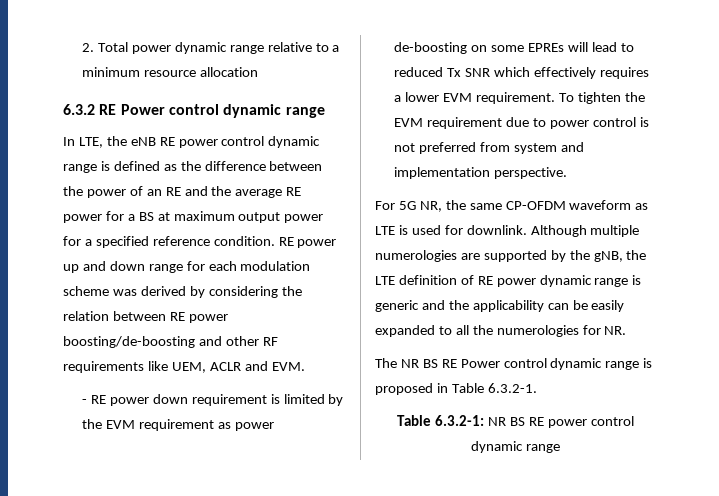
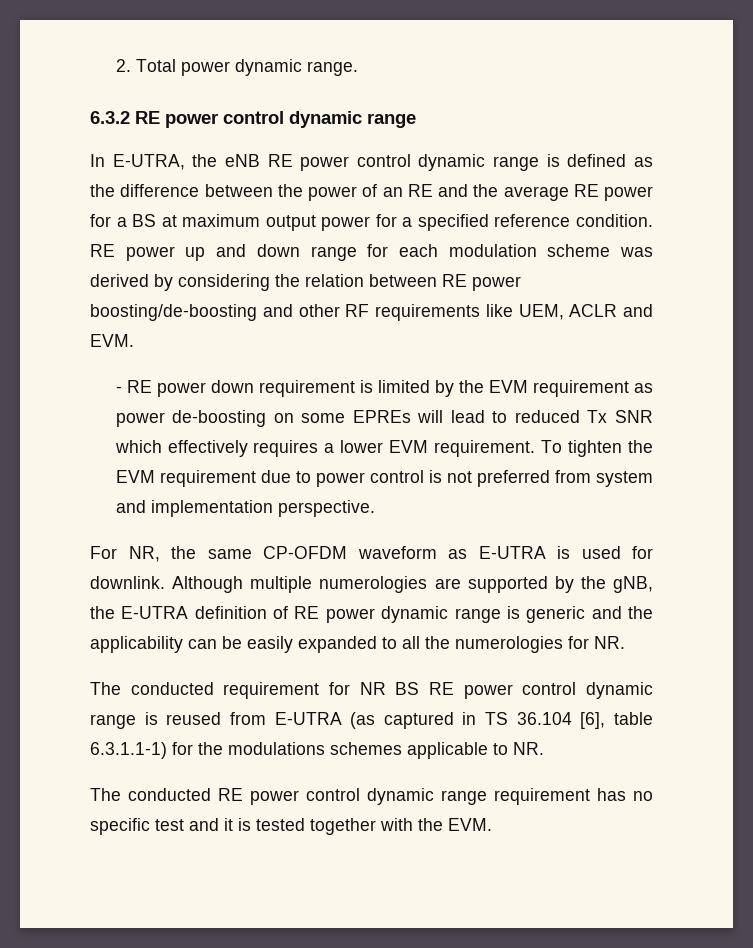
- 2. Total power dynamic range relative to a minimum resource allocation
+ 2. Total power dynamic range.
- 6.3.2 RE Power control dynamic range
+ 6.3.2 RE power control dynamic range
- In LTE, the eNB RE power control dynamic range is defined as the difference between the power of an RE and the average RE power for a BS at maximum output power for a specified reference condition.
+ In E-UTRA, the eNB RE power control dynamic range is defined as the difference between the power of an RE and the average RE power for a BS at maximum output power for a specified reference condition.
- For 5G NR, the same CP-OFDM waveform as LTE is used for downlink.
+ For NR, the same CP-OFDM waveform as E-UTRA is used for downlink.
- Although multiple numerologies are supported by the gNB, the LTE definition of RE power dynamic range is generic and the applicability can be easily expanded to all the numerologies for NR.
+ Although multiple numerologies are supported by the gNB, the E-UTRA definition of RE power dynamic range is generic and the applicability can be easily expanded to all the numerologies for NR.
- The NR BS RE Power control dynamic range is proposed in Table 6.3.2-1.
- Table 6.3.2-1: NR BS RE power control dynamic range
+ The conducted requirement for NR BS RE power control dynamic range is reused from E-UTRA (as captured in TS 36.104 [6], table 6.3.1.1-1) for the modulations schemes applicable to NR.
+ The conducted RE power control dynamic range requirement has no specific test and it is tested together with the EVM.

